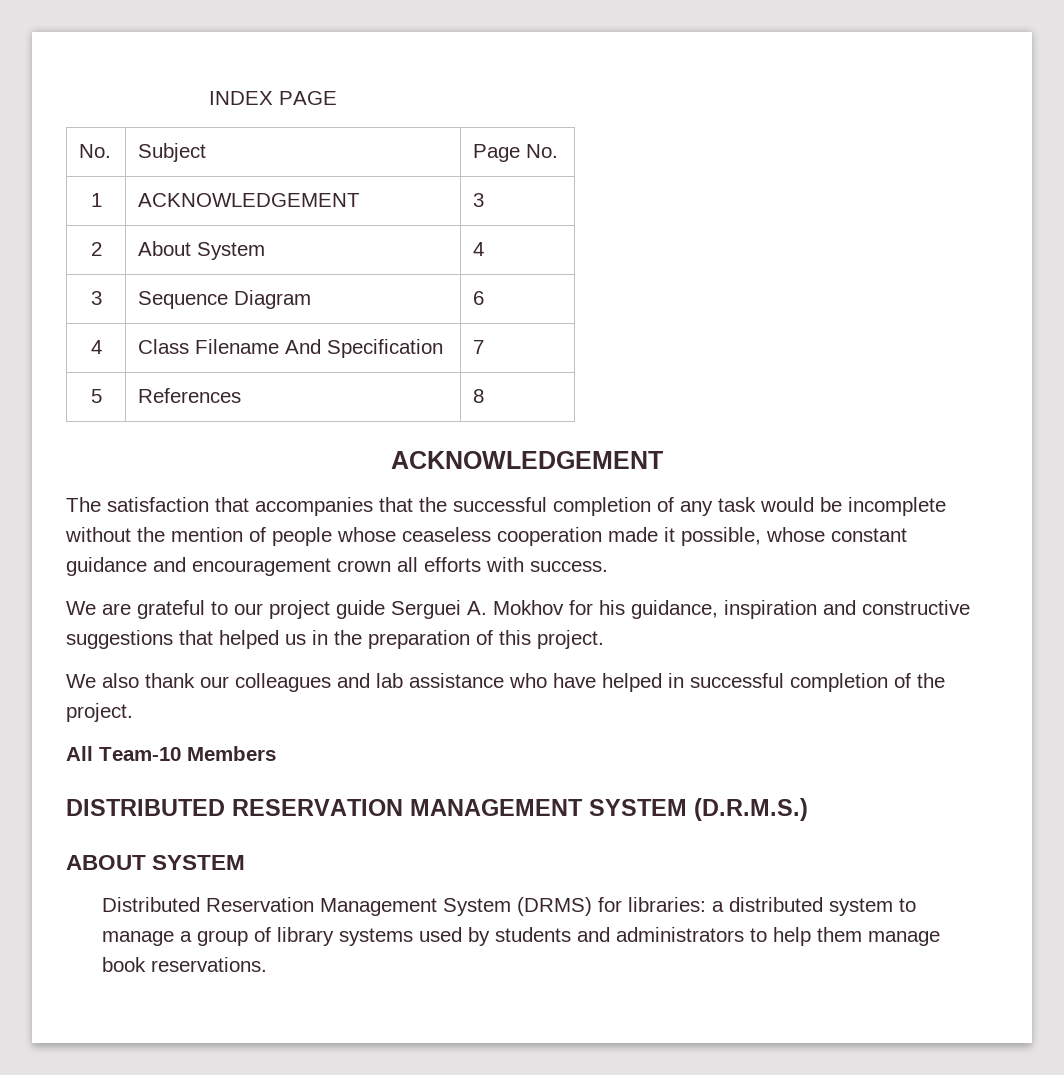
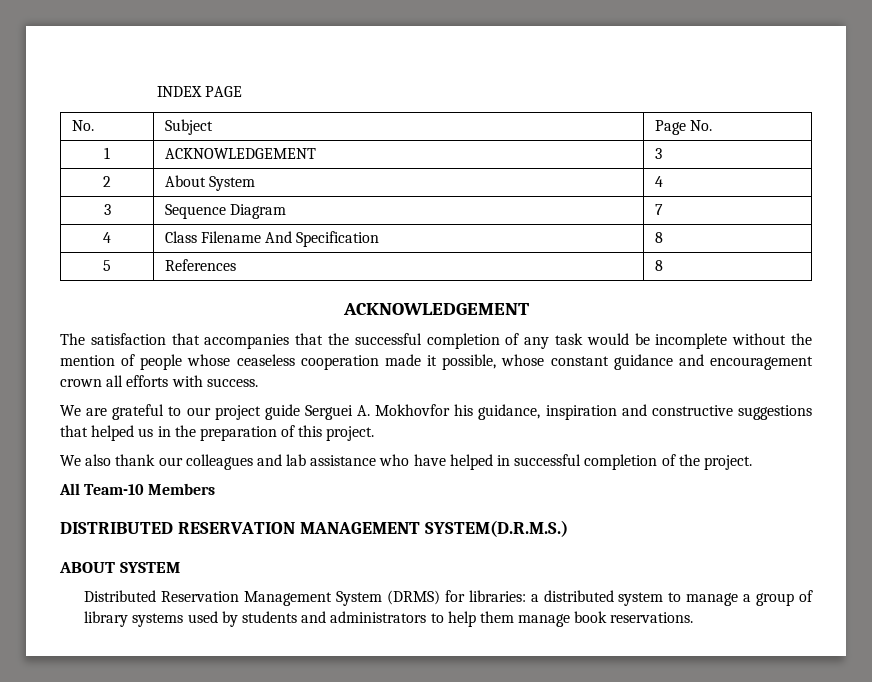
- 3 | Sequence Diagram | 6
+ 3 | Sequence Diagram | 7
- 4 | Class Filename And Specification | 7
+ 4 | Class Filename And Specification | 8
- We are grateful to our project guide Serguei A. Mokhov for his guidance, inspiration and constructive suggestions that helped us in the preparation of this project.
+ We are grateful to our project guide Serguei A. Mokhovfor his guidance, inspiration and constructive suggestions that helped us in the preparation of this project.
- DISTRIBUTED RESERVATION MANAGEMENT SYSTEM (D.R.M.S.)
+ DISTRIBUTED RESERVATION MANAGEMENT SYSTEM(D.R.M.S.)

